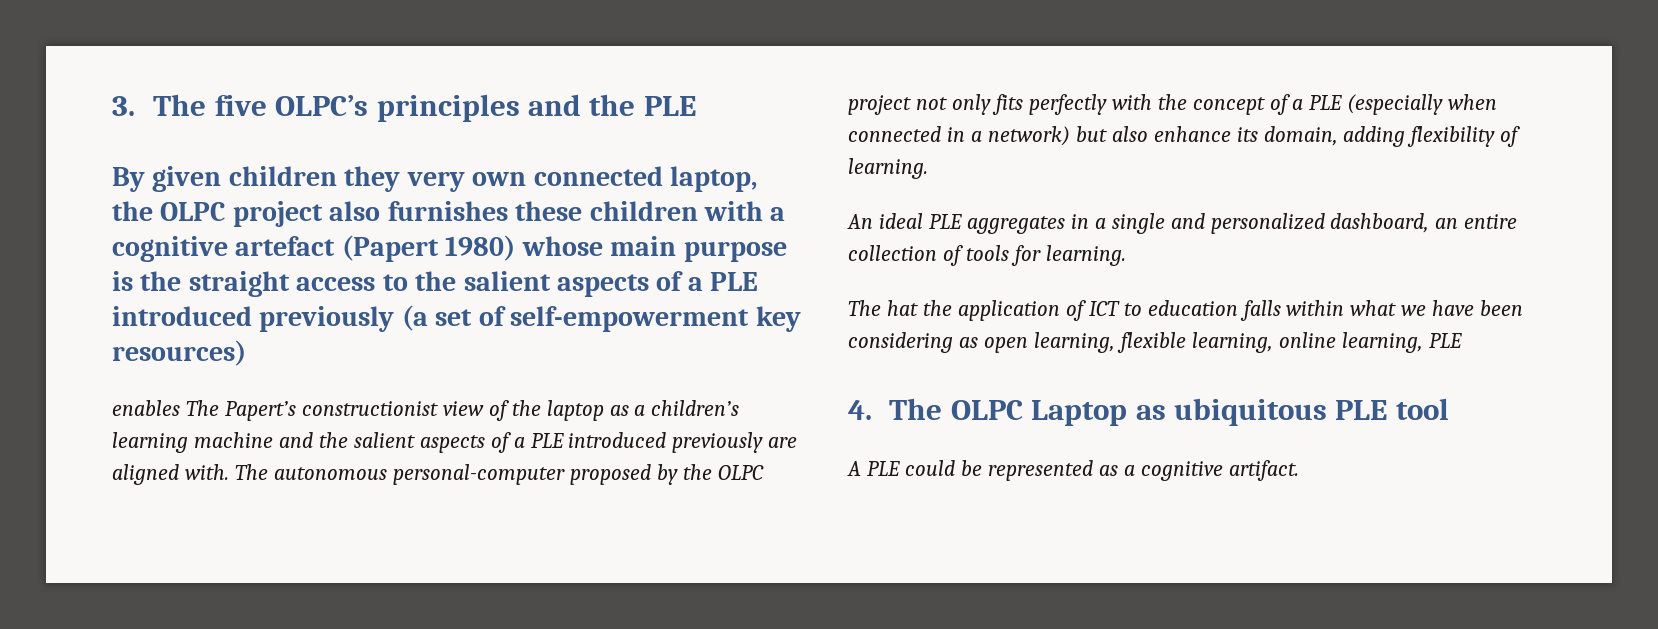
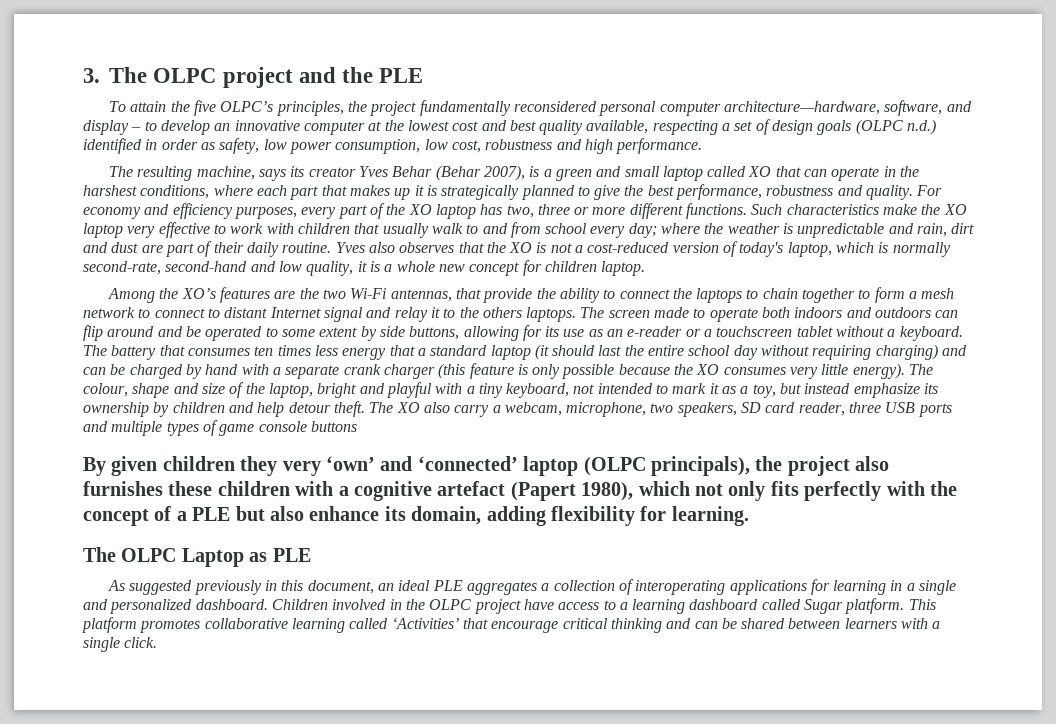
- 3. The five OLPC’s principles and the PLE
+ 3. The OLPC project and the PLE
+ To attain the five OLPC’s principles, the project fundamentally reconsidered personal computer architecture—hardware, software, and display – to develop an innovative computer at the lowest cost and best quality available, respecting a set of design goals (OLPC n.d.) identified in order as safety, low power consumption, low cost, robustness and high performance.
+ The resulting machine, says its creator Yves Behar (Behar 2007), is a green and small laptop called XO that can operate in the harshest conditions, where each part that makes up it is strategically planned to give the best performance, robustness and quality. For economy and efficiency purposes, every part of the XO laptop has two, three or more different functions. Such characteristics make the XO laptop very effective to work with children that usually walk to and from school every day; where the weather is unpredictable and rain, dirt and dust are part of their daily routine. Yves also observes that the XO is not a cost-reduced version of today's laptop, which is normally second-rate, second-hand and low quality, it is a whole new concept for children laptop.
+ Among the XO’s features are the two Wi-Fi antennas, that provide the ability to connect the laptops to chain together to form a mesh network to connect to distant Internet signal and relay it to the others laptops. The screen made to operate both indoors and outdoors can flip around and be operated to some extent by side buttons, allowing for its use as an e-reader or a touchscreen tablet without a keyboard. The battery that consumes ten times less energy that a standard laptop (it should last the entire school day without requiring charging) and can be charged by hand with a separate crank charger (this feature is only possible because the XO consumes very little energy). The colour, shape and size of the laptop, bright and playful with a tiny keyboard, not intended to mark it as a toy, but instead emphasize its ownership by children and help detour theft. The XO also carry a webcam, microphone, two speakers, SD card reader, three USB ports and multiple types of game console buttons
- By given children they very own connected laptop, the OLPC project also furnishes these children with a cognitive artefact (Papert 1980) whose main purpose is the straight access to the salient aspects of a PLE introduced previously (a set of self-empowerment key resources)
- enables The Papert’s constructionist view of the laptop as a children’s learning machine and the salient aspects of a PLE introduced previously are aligned with. The autonomous personal-computer proposed by the OLPC project not only fits perfectly with the concept of a PLE (especially when connected in a network) but also enhance its domain, adding flexibility of learning.
- An ideal PLE aggregates in a single and personalized dashboard, an entire collection of tools for learning.
- The hat the application of ICT to education falls within what we have been considering as open learning, flexible learning, online learning, PLE
- 4. The OLPC Laptop as ubiquitous PLE tool
- A PLE could be represented as a cognitive artifact.
+ By given children they very ‘own’ and ‘connected’ laptop (OLPC principals), the project also furnishes these children with a cognitive artefact (Papert 1980), which not only fits perfectly with the concept of a PLE but also enhance its domain, adding flexibility for learning.
+ The OLPC Laptop as PLE
+ As suggested previously in this document, an ideal PLE aggregates a collection of interoperating applications for learning in a single and personalized dashboard. Children involved in the OLPC project have access to a learning dashboard called Sugar platform. This platform promotes collaborative learning called ‘Activities’ that encourage critical thinking and can be shared between learners with a single click.

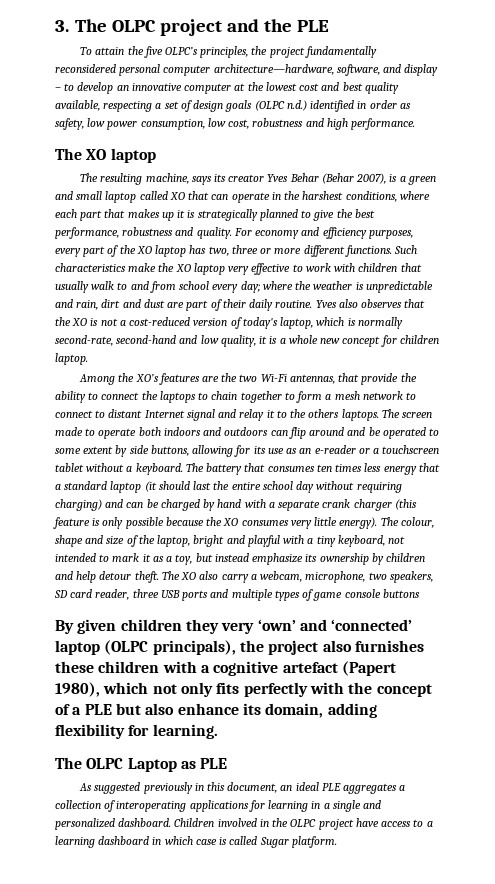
+ The XO laptop
- Children involved in the OLPC project have access to a learning dashboard called Sugar platform. This platform promotes collaborative learning called ‘Activities’ that encourage critical thinking and can be shared between learners with a single click.
+ Children involved in the OLPC project have access to a learning dashboard in which case is called Sugar platform.

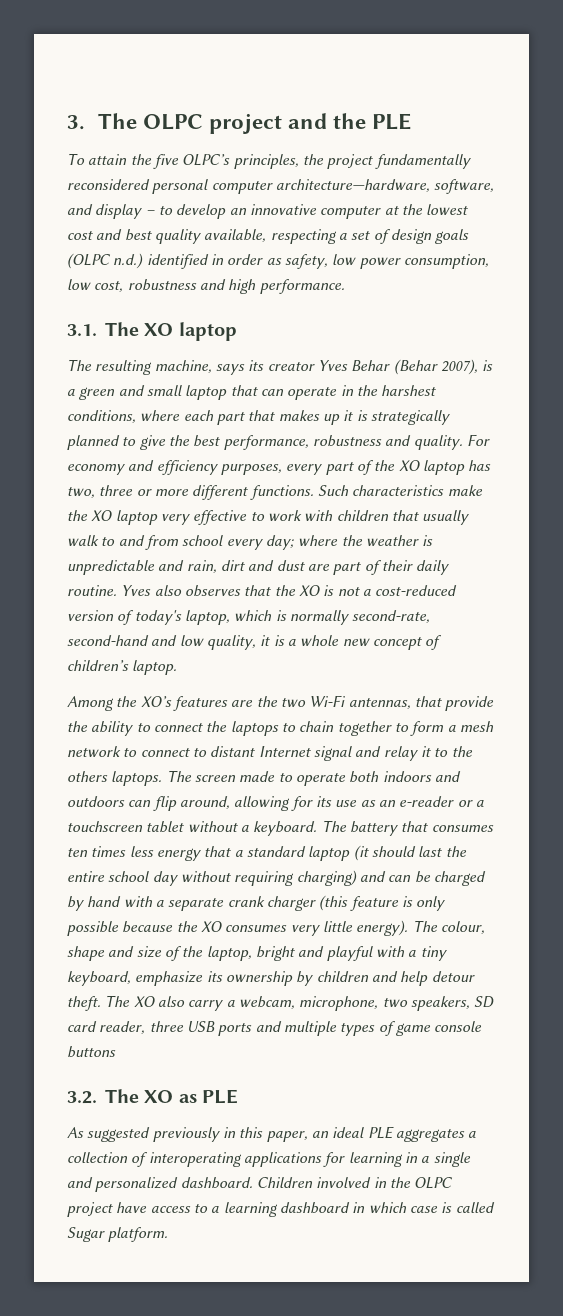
- The XO laptop
+ 3.1. The XO laptop
- The resulting machine, says its creator Yves Behar (Behar 2007), is a green and small laptop called XO that can operate in the harshest conditions, where each part that makes up it is strategically planned to give the best performance, robustness and quality.
+ The resulting machine, says its creator Yves Behar (Behar 2007), is a green and small laptop that can operate in the harshest conditions, where each part that makes up it is strategically planned to give the best performance, robustness and quality.
- Yves also observes that the XO is not a cost-reduced version of today's laptop, which is normally second-rate, second-hand and low quality, it is a whole new concept for children laptop.
+ Yves also observes that the XO is not a cost-reduced version of today's laptop, which is normally second-rate, second-hand and low quality, it is a whole new concept of children’s laptop.
- The screen made to operate both indoors and outdoors can flip around and be operated to some extent by side buttons, allowing for its use as an e-reader or a touchscreen tablet without a keyboard.
+ The screen made to operate both indoors and outdoors can flip around, allowing for its use as an e-reader or a touchscreen tablet without a keyboard.
- The colour, shape and size of the laptop, bright and playful with a tiny keyboard, not intended to mark it as a toy, but instead emphasize its ownership by children and help detour theft.
+ The colour, shape and size of the laptop, bright and playful with a tiny keyboard, emphasize its ownership by children and help detour theft.
- By given children they very ‘own’ and ‘connected’ laptop (OLPC principals), the project also furnishes these children with a cognitive artefact (Papert 1980), which not only fits perfectly with the concept of a PLE but also enhance its domain, adding flexibility for learning.
- The OLPC Laptop as PLE
+ 3.2. The XO as PLE
- As suggested previously in this document, an ideal PLE aggregates a collection of interoperating applications for learning in a single and personalized dashboard.
+ As suggested previously in this paper, an ideal PLE aggregates a collection of interoperating applications for learning in a single and personalized dashboard.

